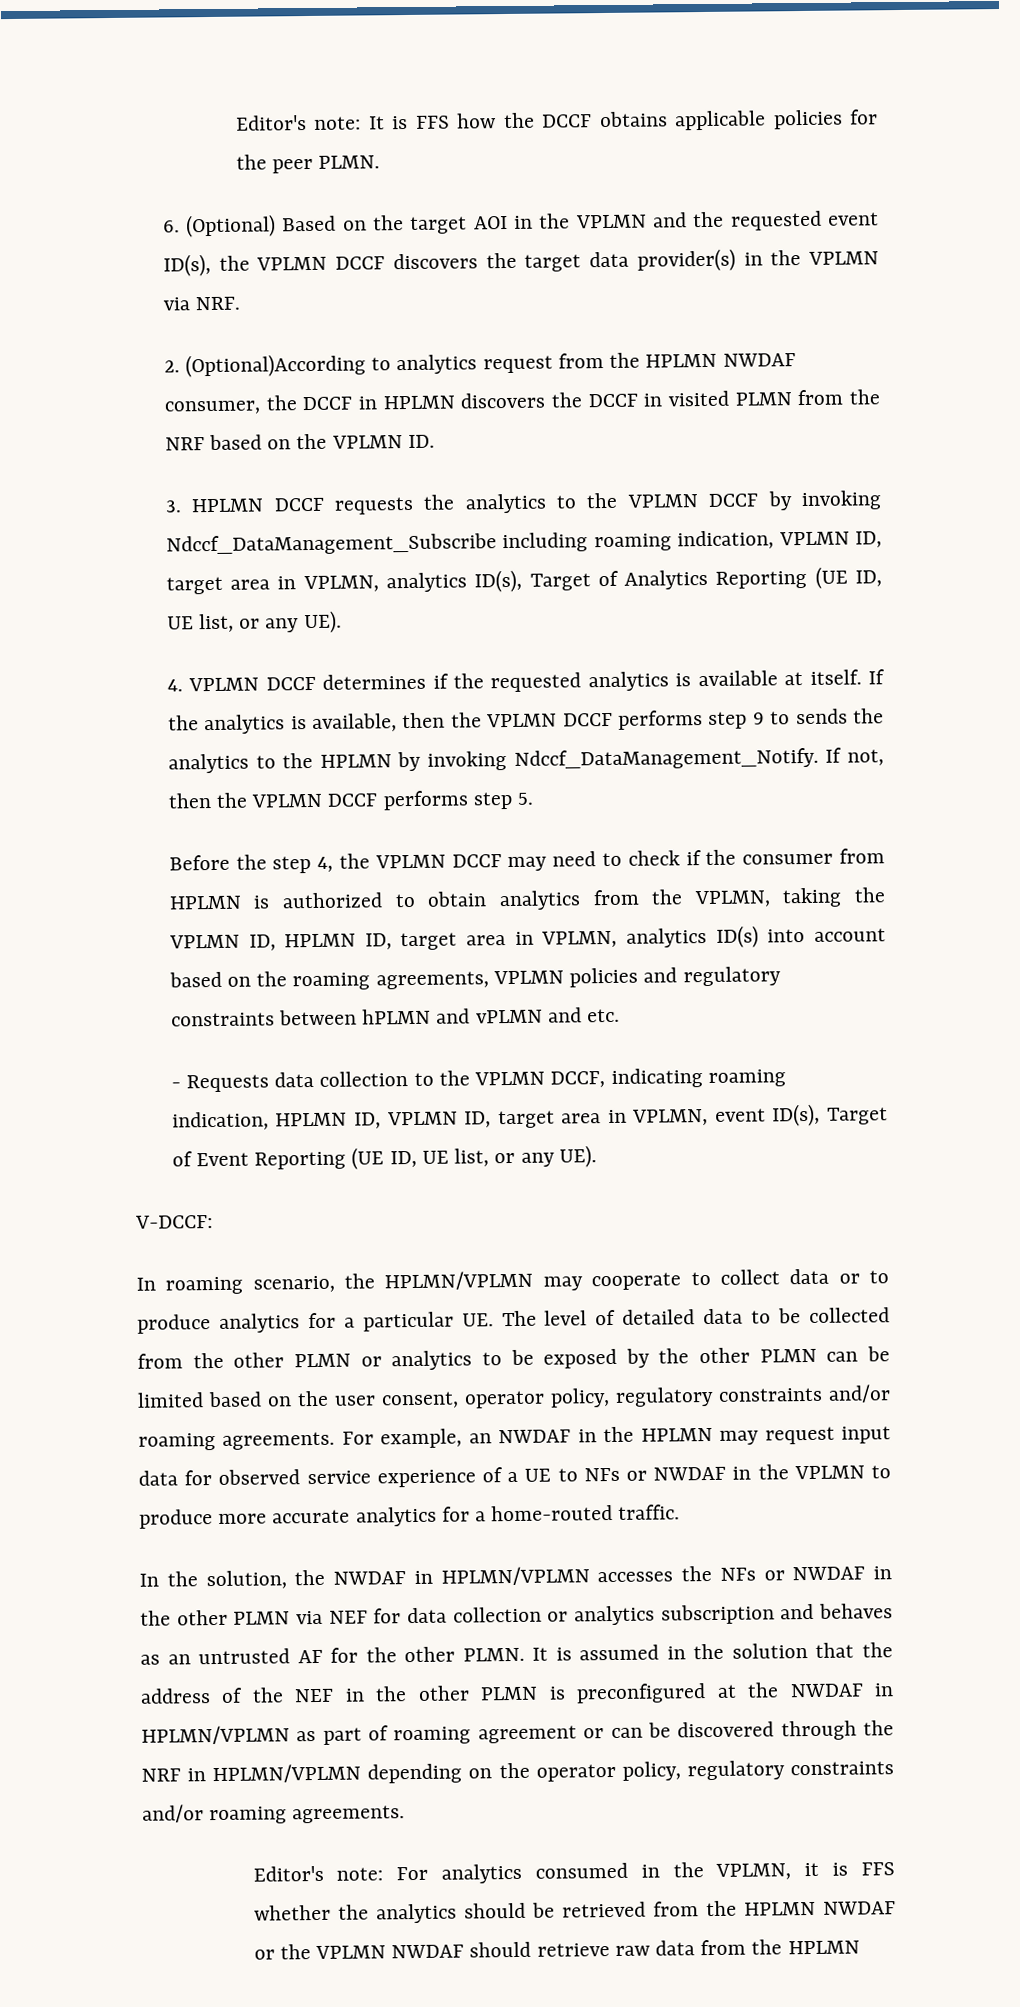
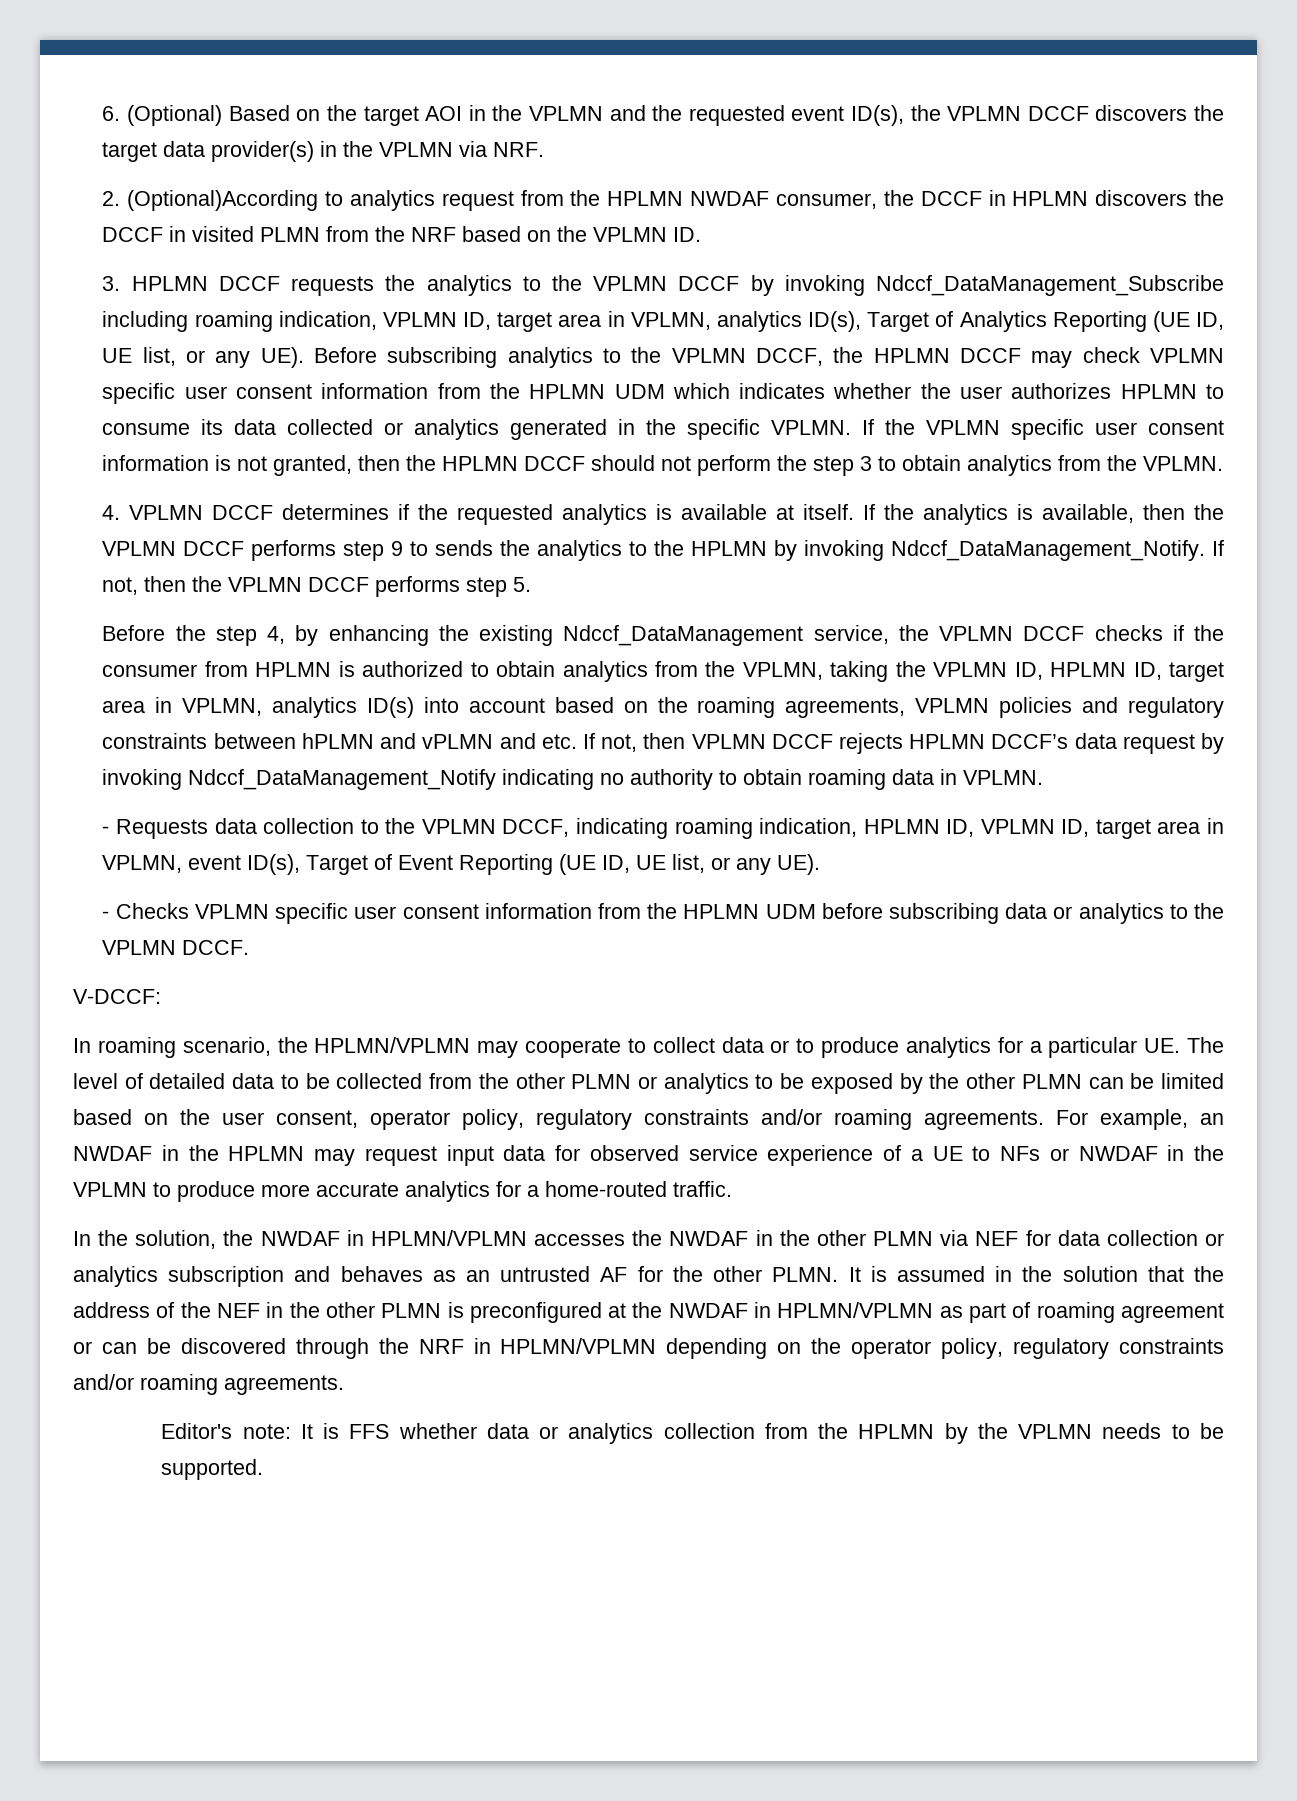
- Editor's note: It is FFS how the DCCF obtains applicable policies for the peer PLMN.
- 3. HPLMN DCCF requests the analytics to the VPLMN DCCF by invoking Ndccf_DataManagement_Subscribe including roaming indication, VPLMN ID, target area in VPLMN, analytics ID(s), Target of Analytics Reporting (UE ID, UE list, or any UE).
+ 3. HPLMN DCCF requests the analytics to the VPLMN DCCF by invoking Ndccf_DataManagement_Subscribe including roaming indication, VPLMN ID, target area in VPLMN, analytics ID(s), Target of Analytics Reporting (UE ID, UE list, or any UE). Before subscribing analytics to the VPLMN DCCF, the HPLMN DCCF may check VPLMN specific user consent information from the HPLMN UDM which indicates whether the user authorizes HPLMN to consume its data collected or analytics generated in the specific VPLMN. If the VPLMN specific user consent information is not granted, then the HPLMN DCCF should not perform the step 3 to obtain analytics from the VPLMN.
- Before the step 4, the VPLMN DCCF may need to check if the consumer from HPLMN is authorized to obtain analytics from the VPLMN, taking the VPLMN ID, HPLMN ID, target area in VPLMN, analytics ID(s) into account based on the roaming agreements, VPLMN policies and regulatory constraints between hPLMN and vPLMN and etc.
+ Before the step 4, by enhancing the existing Ndccf_DataManagement service, the VPLMN DCCF checks if the consumer from HPLMN is authorized to obtain analytics from the VPLMN, taking the VPLMN ID, HPLMN ID, target area in VPLMN, analytics ID(s) into account based on the roaming agreements, VPLMN policies and regulatory constraints between hPLMN and vPLMN and etc. If not, then VPLMN DCCF rejects HPLMN DCCF’s data request by invoking Ndccf_DataManagement_Notify indicating no authority to obtain roaming data in VPLMN.
+ - Checks VPLMN specific user consent information from the HPLMN UDM before subscribing data or analytics to the VPLMN DCCF.
- In the solution, the NWDAF in HPLMN/VPLMN accesses the NFs or NWDAF in the other PLMN via NEF for data collection or analytics subscription and behaves as an untrusted AF for the other PLMN.
+ In the solution, the NWDAF in HPLMN/VPLMN accesses the NWDAF in the other PLMN via NEF for data collection or analytics subscription and behaves as an untrusted AF for the other PLMN.
- Editor's note: For analytics consumed in the VPLMN, it is FFS whether the analytics should be retrieved from the HPLMN NWDAF or the VPLMN NWDAF should retrieve raw data from the HPLMN
+ Editor's note: It is FFS whether data or analytics collection from the HPLMN by the VPLMN needs to be supported.

